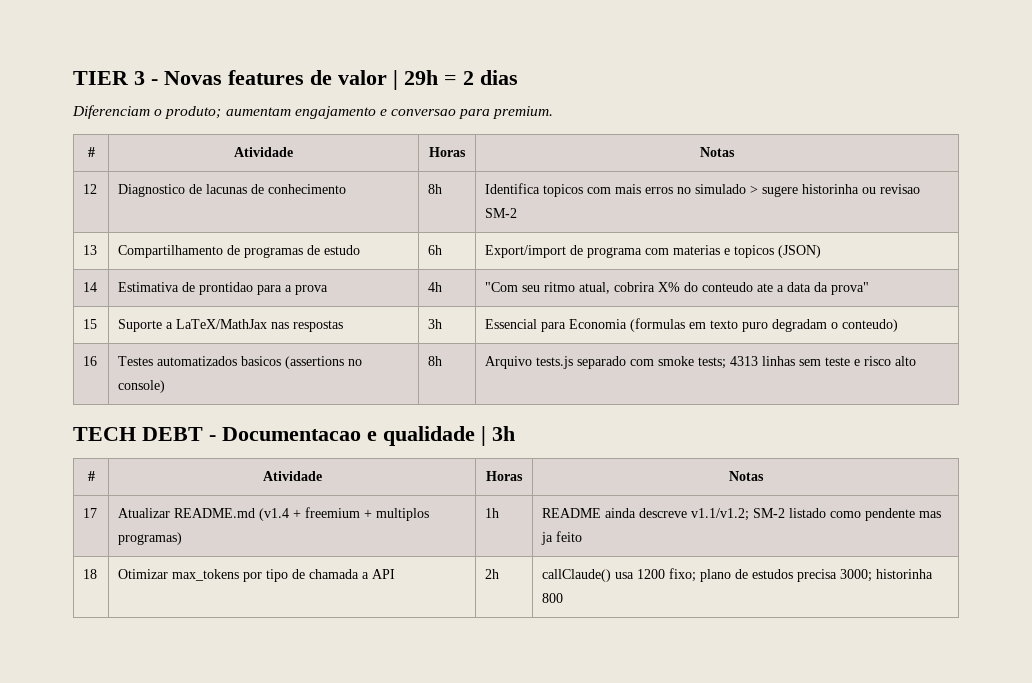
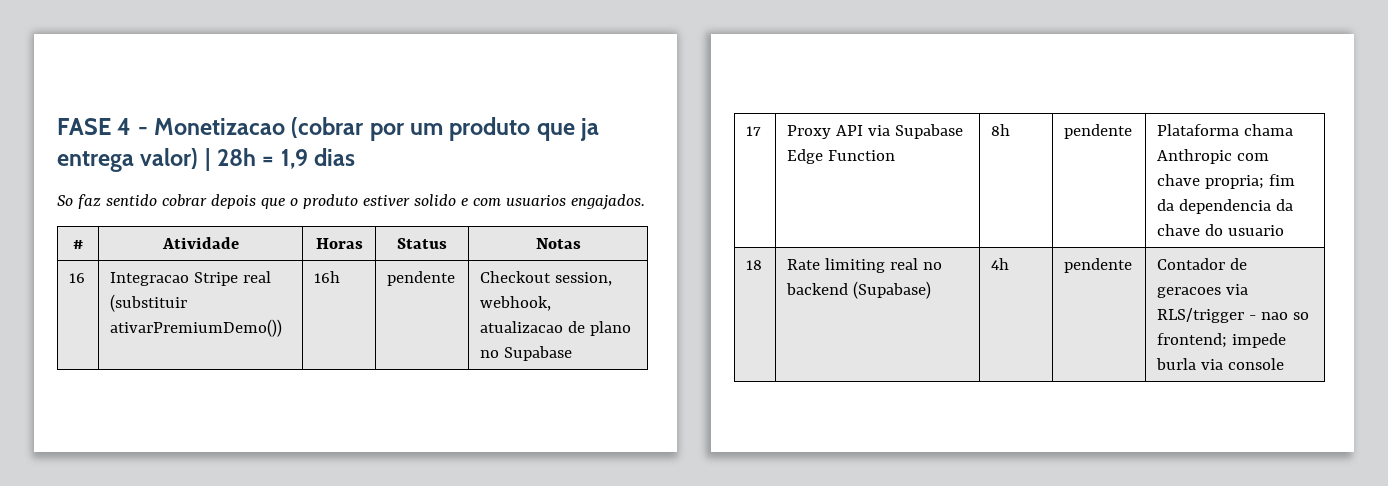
- TIER 3 - Novas features de valor | 29h = 2 dias
- Diferenciam o produto; aumentam engajamento e conversao para premium.
- # | Atividade | Horas | Notas
- 12 | Diagnostico de lacunas de conhecimento | 8h | Identifica topicos com mais erros no simulado > sugere historinha ou revisao SM-2
- 13 | Compartilhamento de programas de estudo | 6h | Export/import de programa com materias e topicos (JSON)
- 14 | Estimativa de prontidao para a prova | 4h | "Com seu ritmo atual, cobrira X% do conteudo ate a data da prova"
- 15 | Suporte a LaTeX/MathJax nas respostas | 3h | Essencial para Economia (formulas em texto puro degradam o conteudo)
- 16 | Testes automatizados basicos (assertions no console) | 8h | Arquivo tests.js separado com smoke tests; 4313 linhas sem teste e risco alto
- TECH DEBT - Documentacao e qualidade | 3h
- # | Atividade | Horas | Notas
- 17 | Atualizar README.md (v1.4 + freemium + multiplos programas) | 1h | README ainda descreve v1.1/v1.2; SM-2 listado como pendente mas ja feito
- 18 | Otimizar max_tokens por tipo de chamada a API | 2h | callClaude() usa 1200 fixo; plano de estudos precisa 3000; historinha 800
+ FASE 4 - Monetizacao (cobrar por um produto que ja entrega valor) | 28h = 1,9 dias
+ So faz sentido cobrar depois que o produto estiver solido e com usuarios engajados.
+ # | Atividade | Horas | Status | Notas
+ 16 | Integracao Stripe real (substituir ativarPremiumDemo()) | 16h | pendente | Checkout session, webhook, atualizacao de plano no Supabase
+ 17 | Proxy API via Supabase Edge Function | 8h | pendente | Plataforma chama Anthropic com chave propria; fim da dependencia da chave do usuario
+ 18 | Rate limiting real no backend (Supabase) | 4h | pendente | Contador de geracoes via RLS/trigger - nao so frontend; impede burla via console

